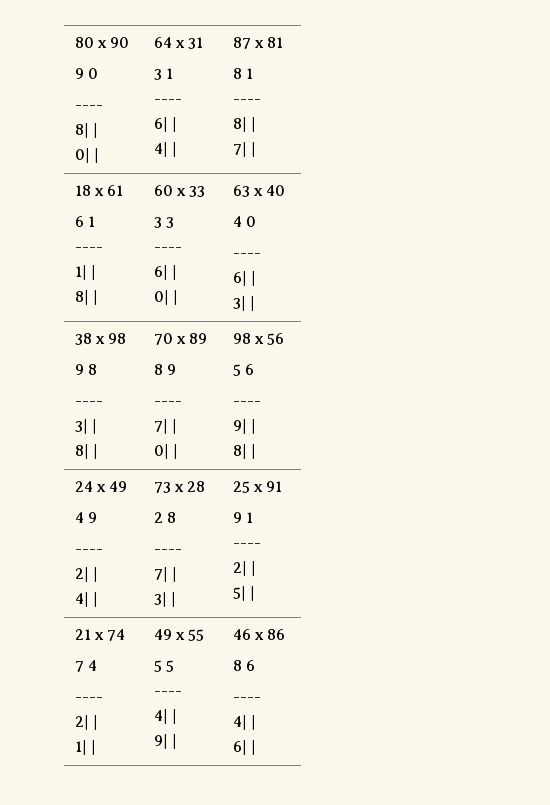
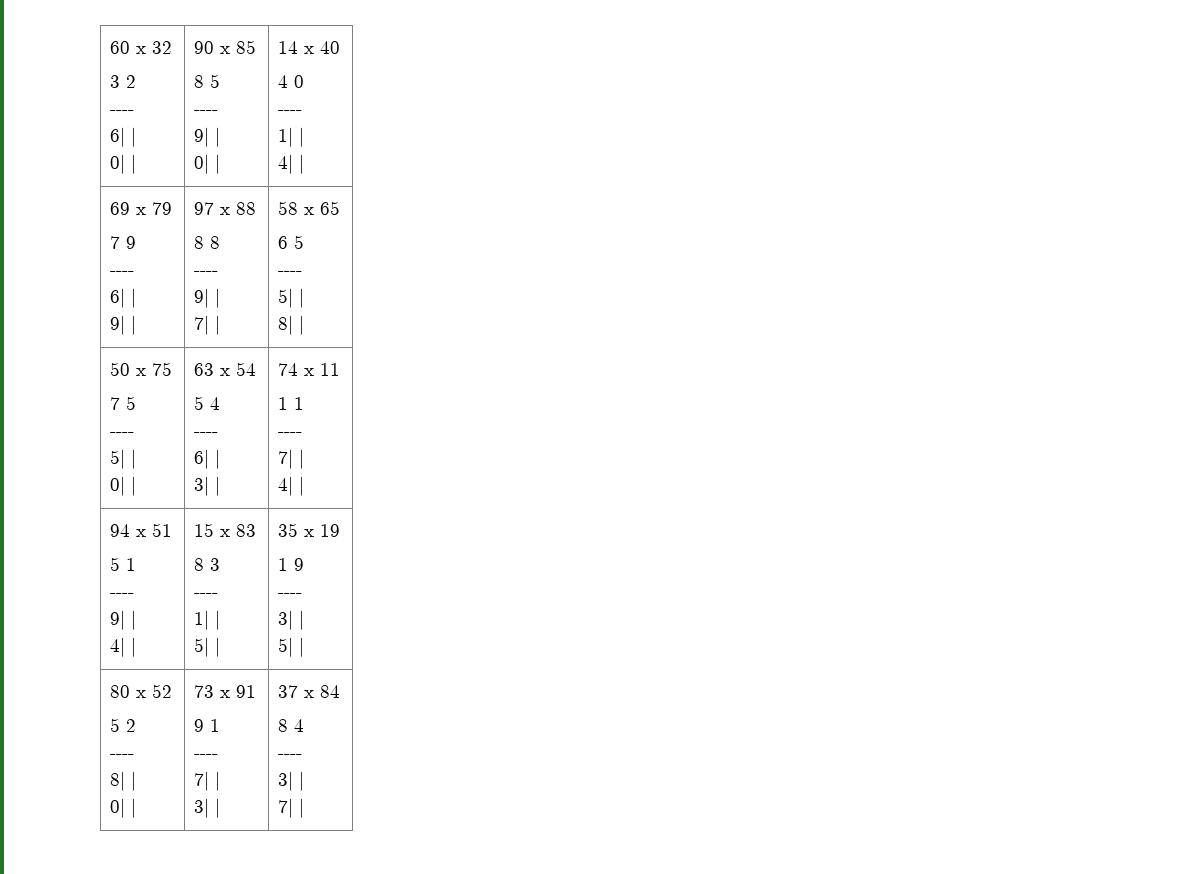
- 80 x 90
- 9 0
+ 60 x 32
+ 3 2
+ ----
+ 6| |
+ 0| | | 90 x 85
+ 8 5
+ ----
+ 9| |
+ 0| | | 14 x 40
+ 4 0
+ ----
+ 1| |
+ 4| |
+ 69 x 79
+ 7 9
+ ----
+ 6| |
+ 9| | | 97 x 88
+ 8 8
+ ----
+ 9| |
+ 7| | | 58 x 65
+ 6 5
+ ----
+ 5| |
+ 8| |
+ 50 x 75
+ 7 5
+ ----
+ 5| |
+ 0| | | 63 x 54
+ 5 4
+ ----
+ 6| |
+ 3| | | 74 x 11
+ 1 1
+ ----
+ 7| |
+ 4| |
+ 94 x 51
+ 5 1
+ ----
+ 9| |
+ 4| | | 15 x 83
+ 8 3
+ ----
+ 1| |
+ 5| | | 35 x 19
+ 1 9
+ ----
+ 3| |
+ 5| |
+ 80 x 52
+ 5 2
  ----
  8| |
- 0| | | 64 x 31
- 3 1
+ 0| | | 73 x 91
+ 9 1
  ----
- 6| |
- 4| | | 87 x 81
- 8 1
- ----
- 8| |
  7| |
- 18 x 61
- 6 1
- ----
- 1| |
- 8| | | 60 x 33
- 3 3
- ----
- 6| |
- 0| | | 63 x 40
- 4 0
- ----
- 6| |
- 3| |
- 38 x 98
- 9 8
+ 3| | | 37 x 84
+ 8 4
  ----
  3| |
- 8| | | 70 x 89
- 8 9
- ----
  7| |
- 0| | | 98 x 56
- 5 6
- ----
- 9| |
- 8| |
- 24 x 49
- 4 9
- ----
- 2| |
- 4| | | 73 x 28
- 2 8
- ----
- 7| |
- 3| | | 25 x 91
- 9 1
- ----
- 2| |
- 5| |
- 21 x 74
- 7 4
- ----
- 2| |
- 1| | | 49 x 55
- 5 5
- ----
- 4| |
- 9| | | 46 x 86
- 8 6
- ----
- 4| |
- 6| |

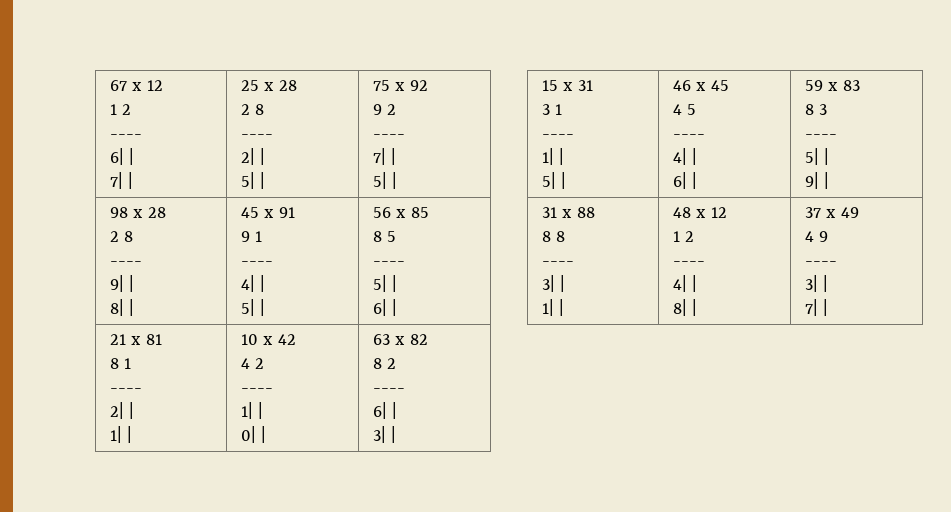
- 60 x 32
- 3 2
+ 67 x 12
+ 1 2
  ----
  6| |
- 0| | | 90 x 85
+ 7| | | 25 x 28
+ 2 8
+ ----
+ 2| |
+ 5| | | 75 x 92
+ 9 2
+ ----
+ 7| |
+ 5| |
+ 98 x 28
+ 2 8
+ ----
+ 9| |
+ 8| | | 45 x 91
+ 9 1
+ ----
+ 4| |
+ 5| | | 56 x 85
  8 5
  ----
- 9| |
- 0| | | 14 x 40
- 4 0
+ 5| |
+ 6| |
+ 21 x 81
+ 8 1
+ ----
+ 2| |
+ 1| | | 10 x 42
+ 4 2
  ----
  1| |
- 4| |
- 69 x 79
- 7 9
+ 0| | | 63 x 82
+ 8 2
  ----
  6| |
- 9| | | 97 x 88
+ 3| |
+ 15 x 31
+ 3 1
+ ----
+ 1| |
+ 5| | | 46 x 45
+ 4 5
+ ----
+ 4| |
+ 6| | | 59 x 83
+ 8 3
+ ----
+ 5| |
+ 9| |
+ 31 x 88
  8 8
  ----
- 9| |
- 7| | | 58 x 65
- 6 5
+ 3| |
+ 1| | | 48 x 12
+ 1 2
  ----
- 5| |
- 8| |
- 50 x 75
- 7 5
- ----
- 5| |
- 0| | | 63 x 54
- 5 4
- ----
- 6| |
- 3| | | 74 x 11
- 1 1
- ----
- 7| |
  4| |
- 94 x 51
- 5 1
- ----
- 9| |
- 4| | | 15 x 83
- 8 3
- ----
- 1| |
- 5| | | 35 x 19
- 1 9
- ----
- 3| |
- 5| |
- 80 x 52
- 5 2
- ----
- 8| |
- 0| | | 73 x 91
- 9 1
- ----
- 7| |
- 3| | | 37 x 84
- 8 4
+ 8| | | 37 x 49
+ 4 9

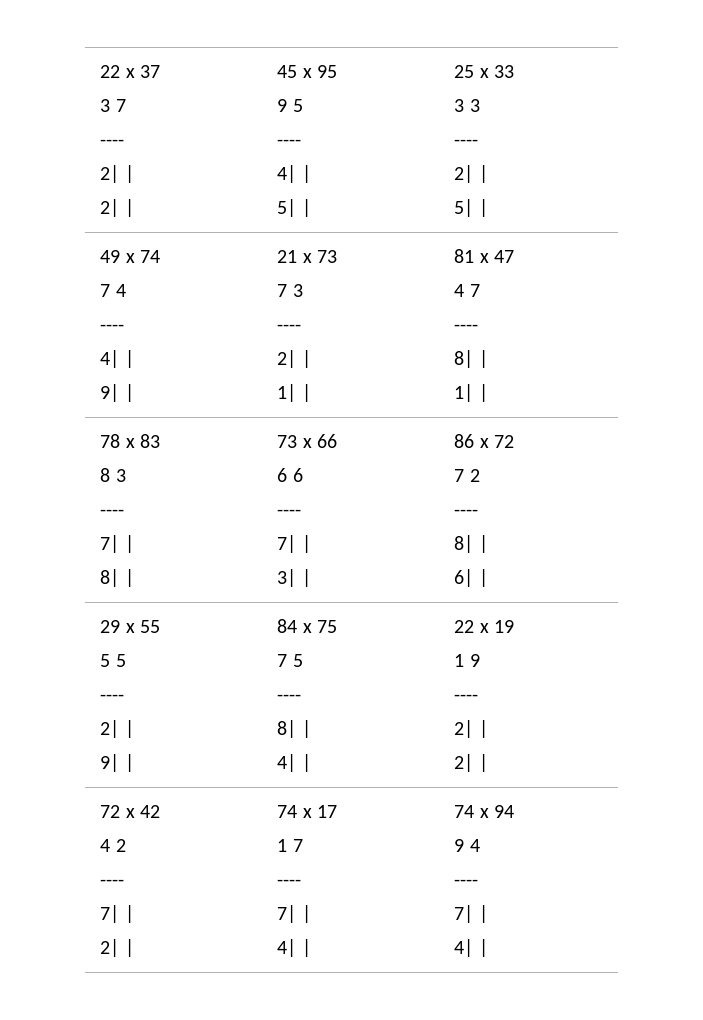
- 67 x 12
- 1 2
- ----
- 6| |
- 7| | | 25 x 28
- 2 8
+ 22 x 37
+ 3 7
  ----
  2| |
- 5| | | 75 x 92
- 9 2
+ 2| | | 45 x 95
+ 9 5
+ ----
+ 4| |
+ 5| | | 25 x 33
+ 3 3
+ ----
+ 2| |
+ 5| |
+ 49 x 74
+ 7 4
+ ----
+ 4| |
+ 9| | | 21 x 73
+ 7 3
+ ----
+ 2| |
+ 1| | | 81 x 47
+ 4 7
+ ----
+ 8| |
+ 1| |
+ 78 x 83
+ 8 3
  ----
  7| |
- 5| |
- 98 x 28
- 2 8
+ 8| | | 73 x 66
+ 6 6
  ----
- 9| |
- 8| | | 45 x 91
- 9 1
+ 7| |
+ 3| | | 86 x 72
+ 7 2
  ----
- 4| |
- 5| | | 56 x 85
- 8 5
- ----
- 5| |
+ 8| |
  6| |
- 21 x 81
- 8 1
+ 29 x 55
+ 5 5
  ----
  2| |
- 1| | | 10 x 42
+ 9| | | 84 x 75
+ 7 5
+ ----
+ 8| |
+ 4| | | 22 x 19
+ 1 9
+ ----
+ 2| |
+ 2| |
+ 72 x 42
  4 2
  ----
- 1| |
- 0| | | 63 x 82
- 8 2
+ 7| |
+ 2| | | 74 x 17
+ 1 7
  ----
- 6| |
- 3| |
- 15 x 31
- 3 1
+ 7| |
+ 4| | | 74 x 94
+ 9 4
  ----
- 1| |
- 5| | | 46 x 45
- 4 5
- ----
+ 7| |
  4| |
- 6| | | 59 x 83
- 8 3
- ----
- 5| |
- 9| |
- 31 x 88
- 8 8
- ----
- 3| |
- 1| | | 48 x 12
- 1 2
- ----
- 4| |
- 8| | | 37 x 49
- 4 9
- ----
- 3| |
- 7| |

